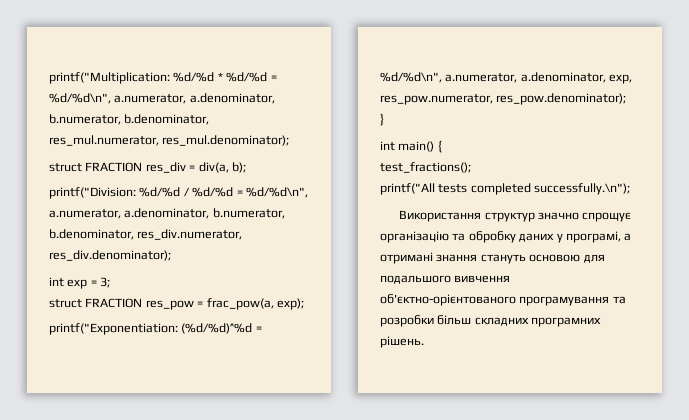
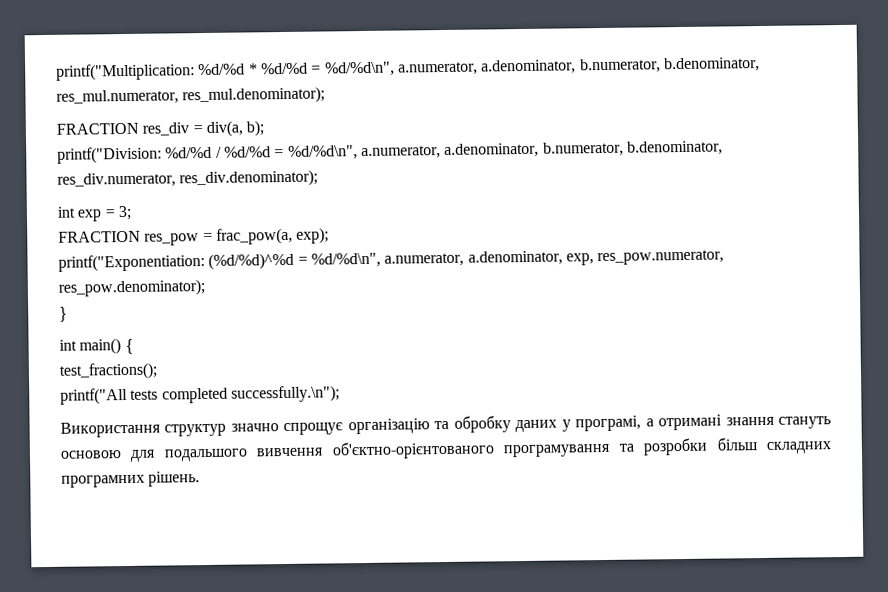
- struct FRACTION res_div = div(a, b);
+ FRACTION res_div = div(a, b);
- struct FRACTION res_pow = frac_pow(a, exp);
+ FRACTION res_pow = frac_pow(a, exp);

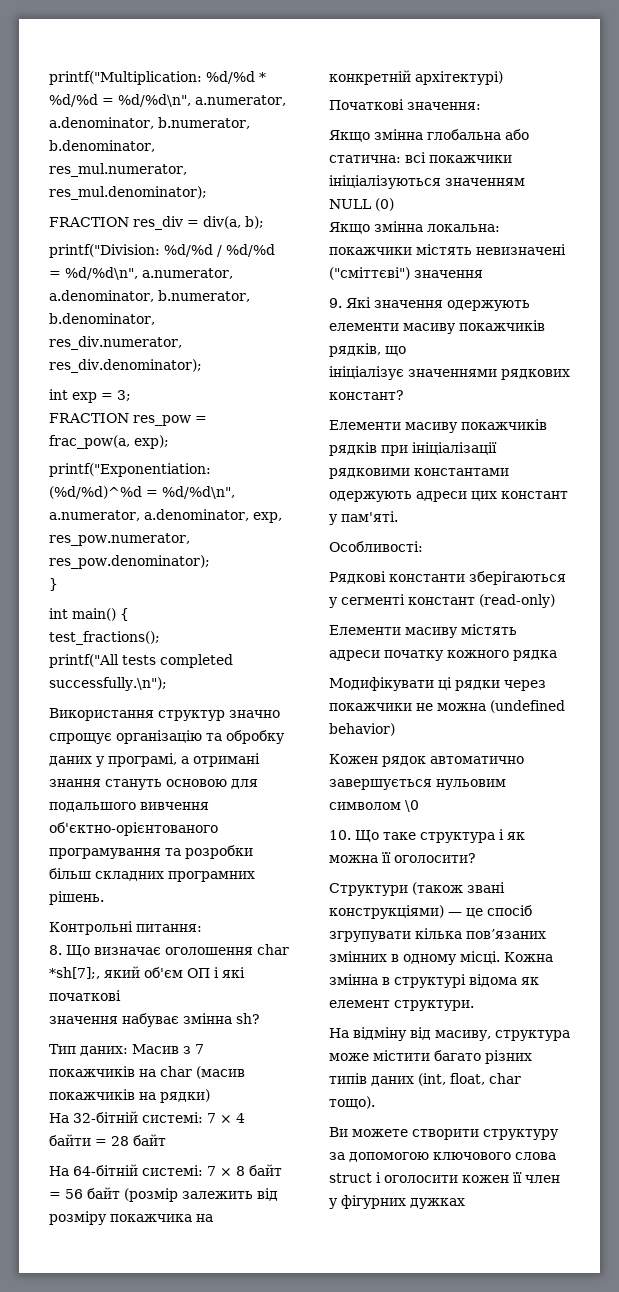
+ Контрольні питання:
+ 8. Що визначає оголошення char *sh[7];, який об'єм ОП і які початкові
+ значення набуває змінна sh?
+ Тип даних: Масив з 7 покажчиків на char (масив покажчиків на рядки)
+ На 32-бітній системі: 7 × 4 байти = 28 байт
+ На 64-бітній системі: 7 × 8 байт = 56 байт (розмір залежить від розміру покажчика на конкретній архітектурі)
+ Початкові значення:
+ Якщо змінна глобальна або статична: всі покажчики ініціалізуються значенням NULL (0)
+ Якщо змінна локальна: покажчики містять невизначені ("сміттєві") значення
+ 9. Які значення одержують елементи масиву покажчиків рядків, що
+ ініціалізує значеннями рядкових констант?
+ Елементи масиву покажчиків рядків при ініціалізації рядковими константами одержують адреси цих констант у пам'яті.
+ Особливості:
+ Рядкові константи зберігаються у сегменті констант (read-only)
+ Елементи масиву містять адреси початку кожного рядка
+ Модифікувати ці рядки через покажчики не можна (undefined behavior)
+ Кожен рядок автоматично завершується нульовим символом \0
+ 10. Що таке структура і як можна її оголосити?
+ Структури (також звані конструкціями) — це спосіб згрупувати кілька пов’язаних змінних в одному місці. Кожна змінна в структурі відома як елемент структури.
+ На відміну від масиву, структура може містити багато різних типів даних (int, float, char тощо).
+ Ви можете створити структуру за допомогою ключового слова struct і оголосити кожен її член у фігурних дужках

